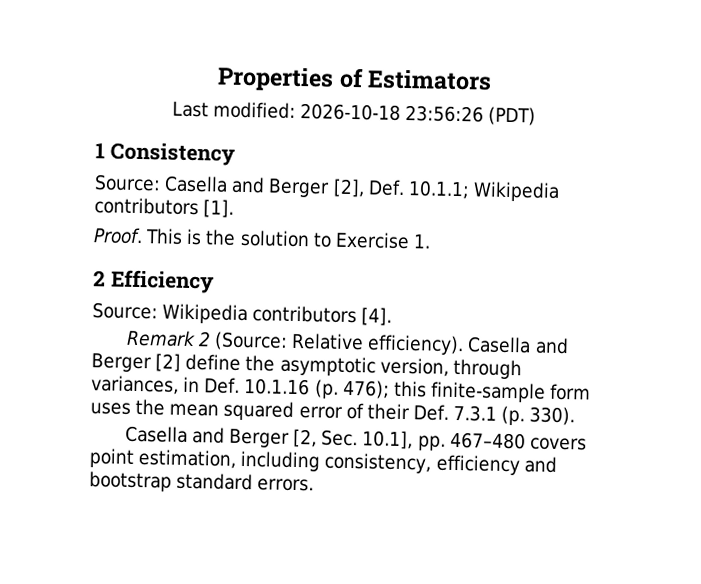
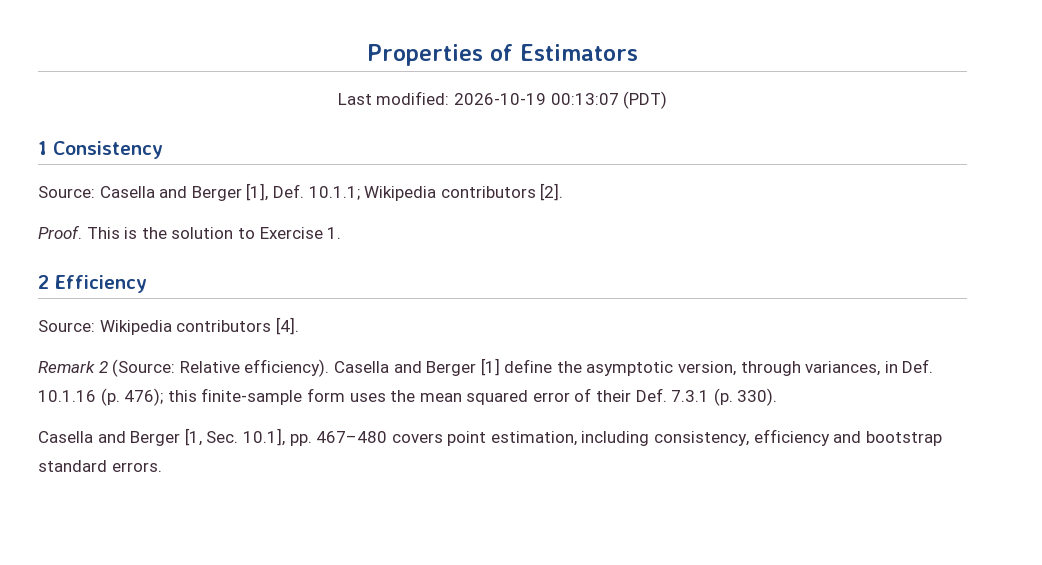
- Last modified: 2026-10-18 23:56:26 (PDT)
+ Last modified: 2026-10-19 00:13:07 (PDT)
- Source: Casella and Berger [2], Def. 10.1.1; Wikipedia contributors [1].
+ Source: Casella and Berger [1], Def. 10.1.1; Wikipedia contributors [2].
- Casella and Berger [2] define the asymptotic version, through variances, in Def. 10.1.16 (p. 476); this finite-sample form uses the mean squared error of their Def. 7.3.1 (p. 330).
+ Casella and Berger [1] define the asymptotic version, through variances, in Def. 10.1.16 (p. 476); this finite-sample form uses the mean squared error of their Def. 7.3.1 (p. 330).
- Casella and Berger [2, Sec. 10.1], pp. 467–480 covers point estimation, including consistency, efficiency and bootstrap standard errors.
+ Casella and Berger [1, Sec. 10.1], pp. 467–480 covers point estimation, including consistency, efficiency and bootstrap standard errors.

